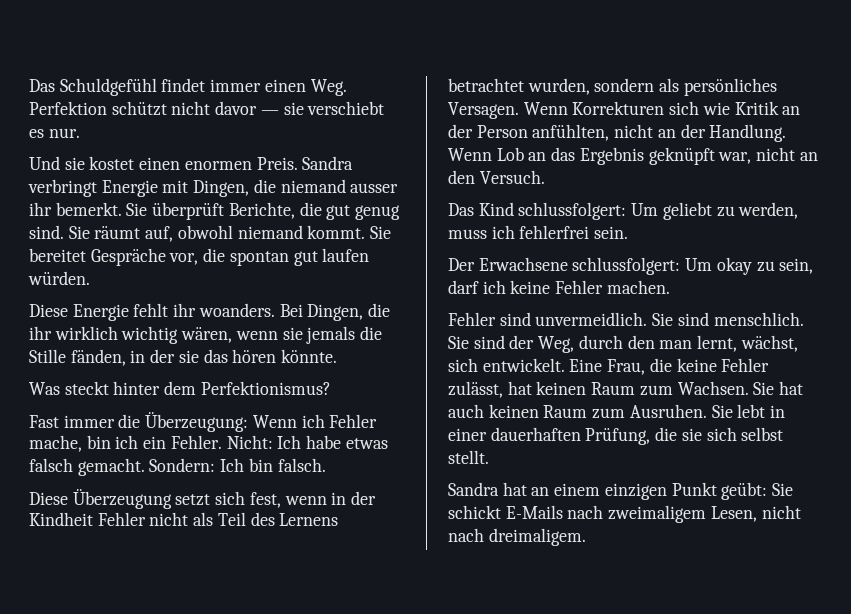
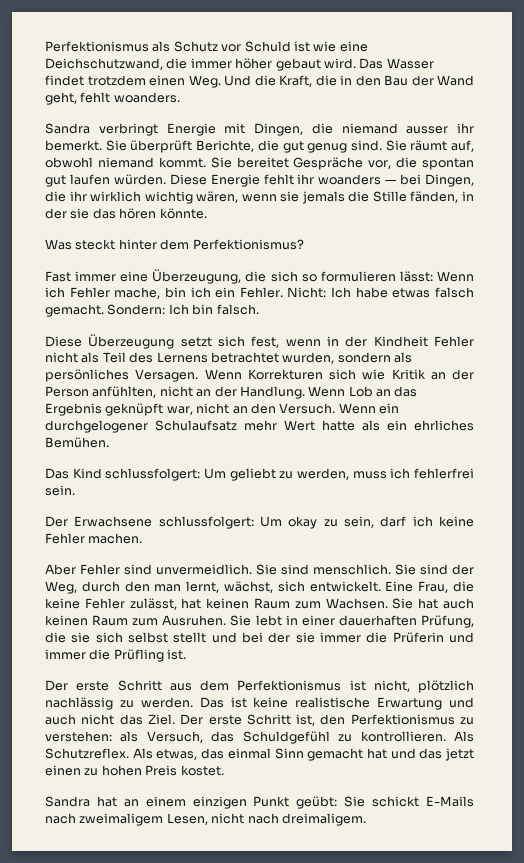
- Das Schuldgefühl findet immer einen Weg. Perfektion schützt nicht davor — sie verschiebt es nur.
- Und sie kostet einen enormen Preis. Sandra verbringt Energie mit Dingen, die niemand ausser ihr bemerkt.
+ Perfektionismus als Schutz vor Schuld ist wie eine Deichschutzwand, die immer höher gebaut wird. Das Wasser findet trotzdem einen Weg. Und die Kraft, die in den Bau der Wand geht, fehlt woanders.
+ Sandra verbringt Energie mit Dingen, die niemand ausser ihr bemerkt.
- Sie bereitet Gespräche vor, die spontan gut laufen würden.
- Diese Energie fehlt ihr woanders. Bei Dingen, die ihr wirklich wichtig wären, wenn sie jemals die Stille fänden, in der sie das hören könnte.
+ Sie bereitet Gespräche vor, die spontan gut laufen würden. Diese Energie fehlt ihr woanders — bei Dingen, die ihr wirklich wichtig wären, wenn sie jemals die Stille fänden, in der sie das hören könnte.
- Fast immer die Überzeugung: Wenn ich Fehler mache, bin ich ein Fehler.
+ Fast immer eine Überzeugung, die sich so formulieren lässt: Wenn ich Fehler mache, bin ich ein Fehler.
+ Wenn ein durchgelogener Schulaufsatz mehr Wert hatte als ein ehrliches Bemühen.
- Fehler sind unvermeidlich.
+ Aber Fehler sind unvermeidlich.
- Sie lebt in einer dauerhaften Prüfung, die sie sich selbst stellt.
+ Sie lebt in einer dauerhaften Prüfung, die sie sich selbst stellt und bei der sie immer die Prüferin und immer die Prüfling ist.
+ Der erste Schritt aus dem Perfektionismus ist nicht, plötzlich nachlässig zu werden. Das ist keine realistische Erwartung und auch nicht das Ziel. Der erste Schritt ist, den Perfektionismus zu verstehen: als Versuch, das Schuldgefühl zu kontrollieren. Als Schutzreflex. Als etwas, das einmal Sinn gemacht hat und das jetzt einen zu hohen Preis kostet.

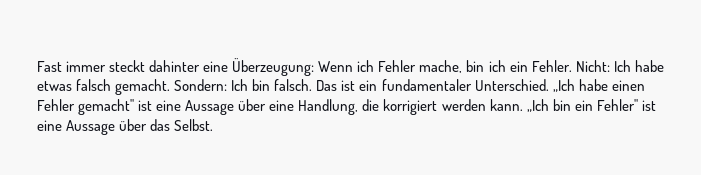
- Perfektionismus als Schutz vor Schuld ist wie eine Deichschutzwand, die immer höher gebaut wird. Das Wasser findet trotzdem einen Weg. Und die Kraft, die in den Bau der Wand geht, fehlt woanders.
- Sandra verbringt Energie mit Dingen, die niemand ausser ihr bemerkt. Sie überprüft Berichte, die gut genug sind. Sie räumt auf, obwohl niemand kommt. Sie bereitet Gespräche vor, die spontan gut laufen würden. Diese Energie fehlt ihr woanders — bei Dingen, die ihr wirklich wichtig wären, wenn sie jemals die Stille fänden, in der sie das hören könnte.
- Was steckt hinter dem Perfektionismus?
- Fast immer eine Überzeugung, die sich so formulieren lässt: Wenn ich Fehler mache, bin ich ein Fehler.
+ Fast immer steckt dahinter eine Überzeugung: Wenn ich Fehler mache, bin ich ein Fehler.
- Sondern: Ich bin falsch.
- Diese Überzeugung setzt sich fest, wenn in der Kindheit Fehler nicht als Teil des Lernens betrachtet wurden, sondern als persönliches Versagen. Wenn Korrekturen sich wie Kritik an der Person anfühlten, nicht an der Handlung. Wenn Lob an das Ergebnis geknüpft war, nicht an den Versuch. Wenn ein durchgelogener Schulaufsatz mehr Wert hatte als ein ehrliches Bemühen.
- Das Kind schlussfolgert: Um geliebt zu werden, muss ich fehlerfrei sein.
- Der Erwachsene schlussfolgert: Um okay zu sein, darf ich keine Fehler machen.
- Aber Fehler sind unvermeidlich. Sie sind menschlich. Sie sind der Weg, durch den man lernt, wächst, sich entwickelt. Eine Frau, die keine Fehler zulässt, hat keinen Raum zum Wachsen. Sie hat auch keinen Raum zum Ausruhen. Sie lebt in einer dauerhaften Prüfung, die sie sich selbst stellt und bei der sie immer die Prüferin und immer die Prüfling ist.
- Der erste Schritt aus dem Perfektionismus ist nicht, plötzlich nachlässig zu werden. Das ist keine realistische Erwartung und auch nicht das Ziel. Der erste Schritt ist, den Perfektionismus zu verstehen: als Versuch, das Schuldgefühl zu kontrollieren. Als Schutzreflex. Als etwas, das einmal Sinn gemacht hat und das jetzt einen zu hohen Preis kostet.
- Sandra hat an einem einzigen Punkt geübt: Sie schickt E-Mails nach zweimaligem Lesen, nicht nach dreimaligem.
+ Sondern: Ich bin falsch. Das ist ein fundamentaler Unterschied. „Ich habe einen Fehler gemacht" ist eine Aussage über eine Handlung, die korrigiert werden kann. „Ich bin ein Fehler" ist eine Aussage über das Selbst.

